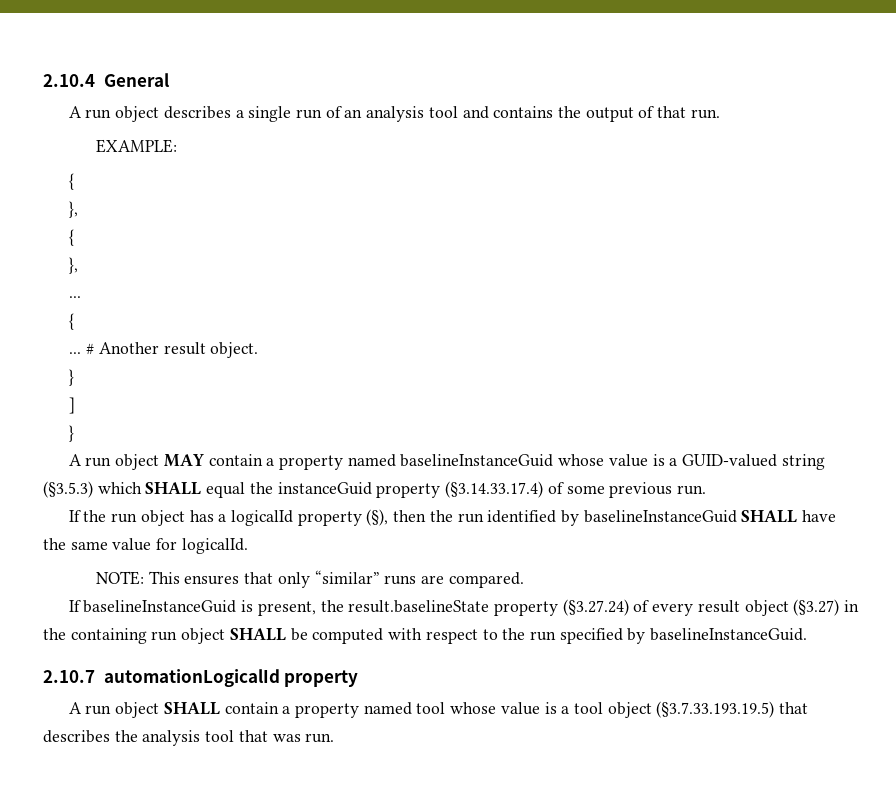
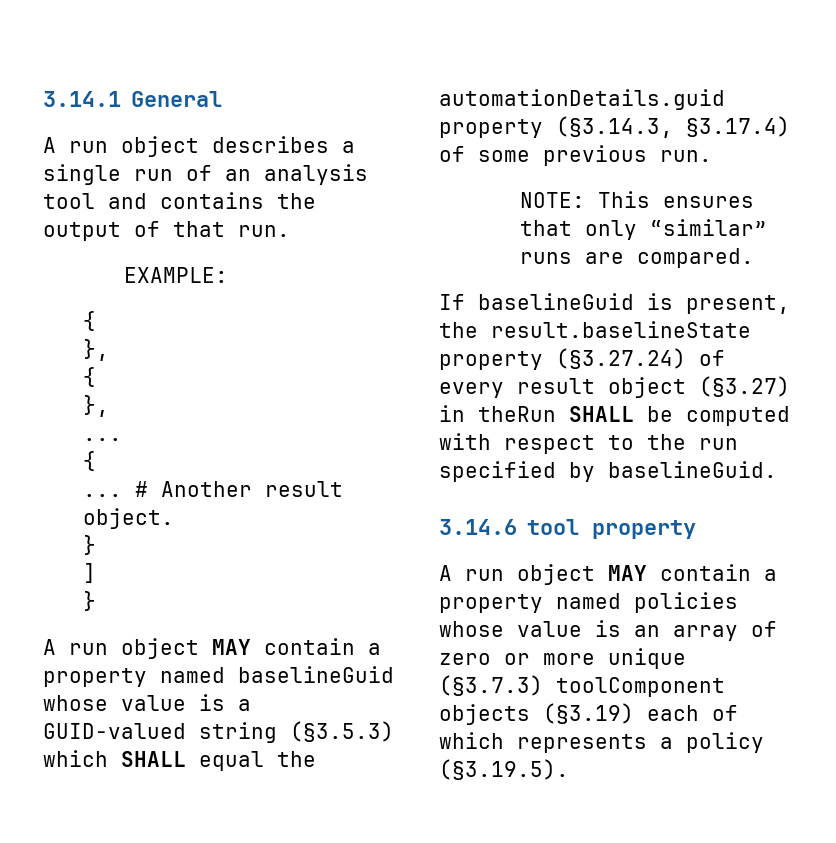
- 2.10.4 General
+ 3.14.1 General
- A run object MAY contain a property named baselineInstanceGuid whose value is a GUID-valued string (§3.5.3) which SHALL equal the instanceGuid property (§3.14.33.17.4) of some previous run.
+ A run object MAY contain a property named baselineGuid whose value is a GUID-valued string (§3.5.3) which SHALL equal the automationDetails.guid property (§3.14.3, §3.17.4) of some previous run.
- If the run object has a logicalId property (§), then the run identified by baselineInstanceGuid SHALL have the same value for logicalId.
- If baselineInstanceGuid is present, the result.baselineState property (§3.27.24) of every result object (§3.27) in the containing run object SHALL be computed with respect to the run specified by baselineInstanceGuid.
- 2.10.7 automationLogicalId property
+ If baselineGuid is present, the result.baselineState property (§3.27.24) of every result object (§3.27) in theRun SHALL be computed with respect to the run specified by baselineGuid.
+ 3.14.6 tool property
- A run object SHALL contain a property named tool whose value is a tool object (§3.7.33.193.19.5) that describes the analysis tool that was run.
+ A run object MAY contain a property named policies whose value is an array of zero or more unique (§3.7.3) toolComponent objects (§3.19) each of which represents a policy (§3.19.5).

